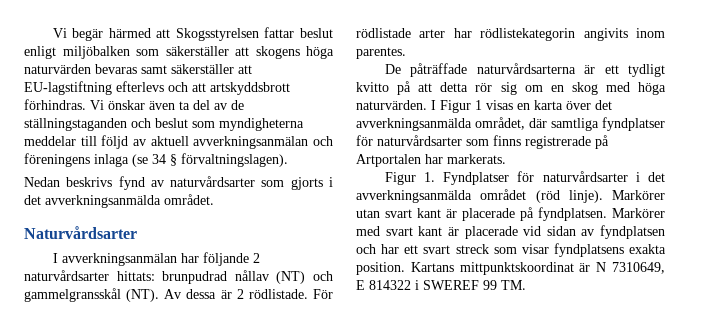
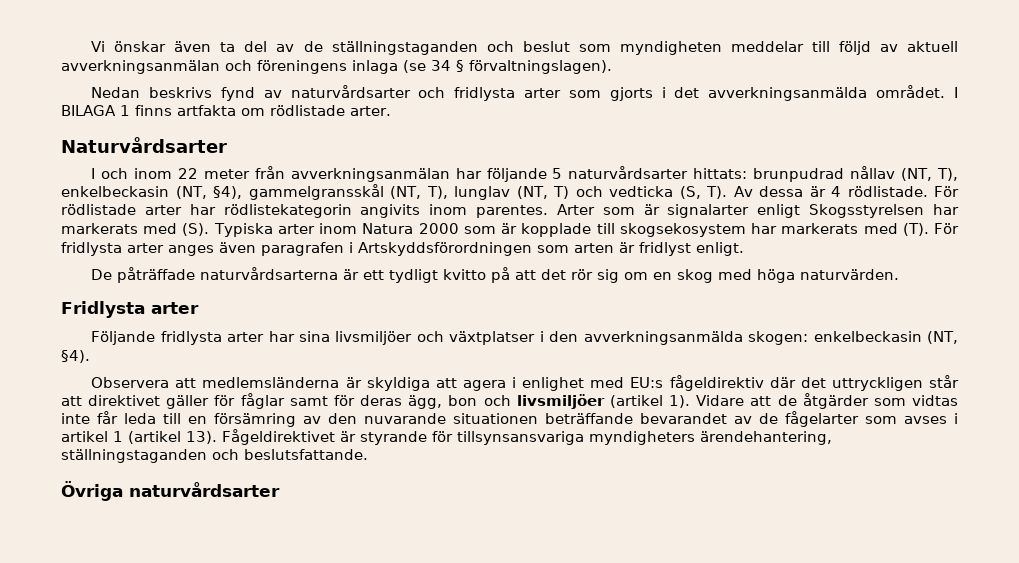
- Vi begär härmed att Skogsstyrelsen fattar beslut enligt miljöbalken som säkerställer att skogens höga naturvärden bevaras samt säkerställer att EU-lagstiftning efterlevs och att artskyddsbrott förhindras. Vi önskar även ta del av de ställningstaganden och beslut som myndigheterna meddelar till följd av aktuell avverkningsanmälan och föreningens inlaga (se 34 § förvaltningslagen).
+ Vi önskar även ta del av de ställningstaganden och beslut som myndigheten meddelar till följd av aktuell avverkningsanmälan och föreningens inlaga (se 34 § förvaltningslagen).
- Nedan beskrivs fynd av naturvårdsarter som gjorts i det avverkningsanmälda området.
+ Nedan beskrivs fynd av naturvårdsarter och fridlysta arter som gjorts i det avverkningsanmälda området. I BILAGA 1 finns artfakta om rödlistade arter.
  Naturvårdsarter
- I avverkningsanmälan har följande 2 naturvårdsarter hittats: brunpudrad nållav (NT) och gammelgransskål (NT). Av dessa är 2 rödlistade.
+ I och inom 22 meter från avverkningsanmälan har följande 5 naturvårdsarter hittats: brunpudrad nållav (NT, T), enkelbeckasin (NT, §4), gammelgransskål (NT, T), lunglav (NT, T) och vedticka (S, T). Av dessa är 4 rödlistade.
+ Arter som är signalarter enligt Skogsstyrelsen har markerats med (S). Typiska arter inom Natura 2000 som är kopplade till skogsekosystem har markerats med (T). För fridlysta arter anges även paragrafen i Artskyddsförordningen som arten är fridlyst enligt.
- De påträffade naturvårdsarterna är ett tydligt kvitto på att detta rör sig om en skog med höga naturvärden. I Figur 1 visas en karta över det avverkningsanmälda området, där samtliga fyndplatser för naturvårdsarter som finns registrerade på Artportalen har markerats.
- Figur 1. Fyndplatser för naturvårdsarter i det avverkningsanmälda området (röd linje). Markörer utan svart kant är placerade på fyndplatsen. Markörer med svart kant är placerade vid sidan av fyndplatsen och har ett svart streck som visar fyndplatsens exakta position. Kartans mittpunktskoordinat är N 7310649, E 814322 i SWEREF 99 TM.
+ De påträffade naturvårdsarterna är ett tydligt kvitto på att det rör sig om en skog med höga naturvärden.
+ Fridlysta arter
+ Följande fridlysta arter har sina livsmiljöer och växtplatser i den avverkningsanmälda skogen: enkelbeckasin (NT, §4).
+ Observera att medlemsländerna är skyldiga att agera i enlighet med EU:s fågeldirektiv där det uttryckligen står att direktivet gäller för fåglar samt för deras ägg, bon och livsmiljöer (artikel 1). Vidare att de åtgärder som vidtas inte får leda till en försämring av den nuvarande situationen beträffande bevarandet av de fågelarter som avses i artikel 1 (artikel 13). Fågeldirektivet är styrande för tillsynsansvariga myndigheters ärendehantering, ställningstaganden och beslutsfattande.
+ Övriga naturvårdsarter

